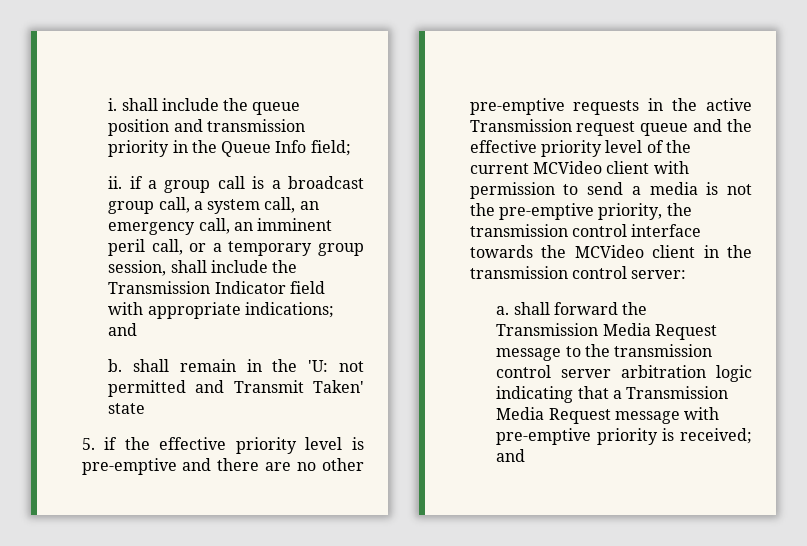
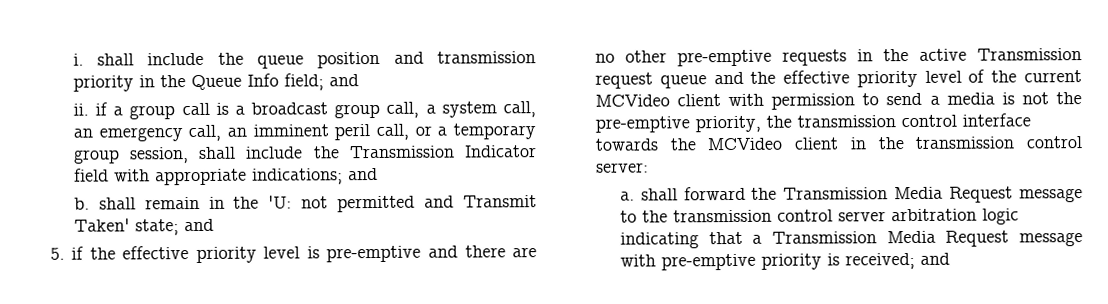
- i. shall include the queue position and transmission priority in the Queue Info field;
+ i. shall include the queue position and transmission priority in the Queue Info field; and
- b. shall remain in the 'U: not permitted and Transmit Taken' state
+ b. shall remain in the 'U: not permitted and Transmit Taken' state; and

